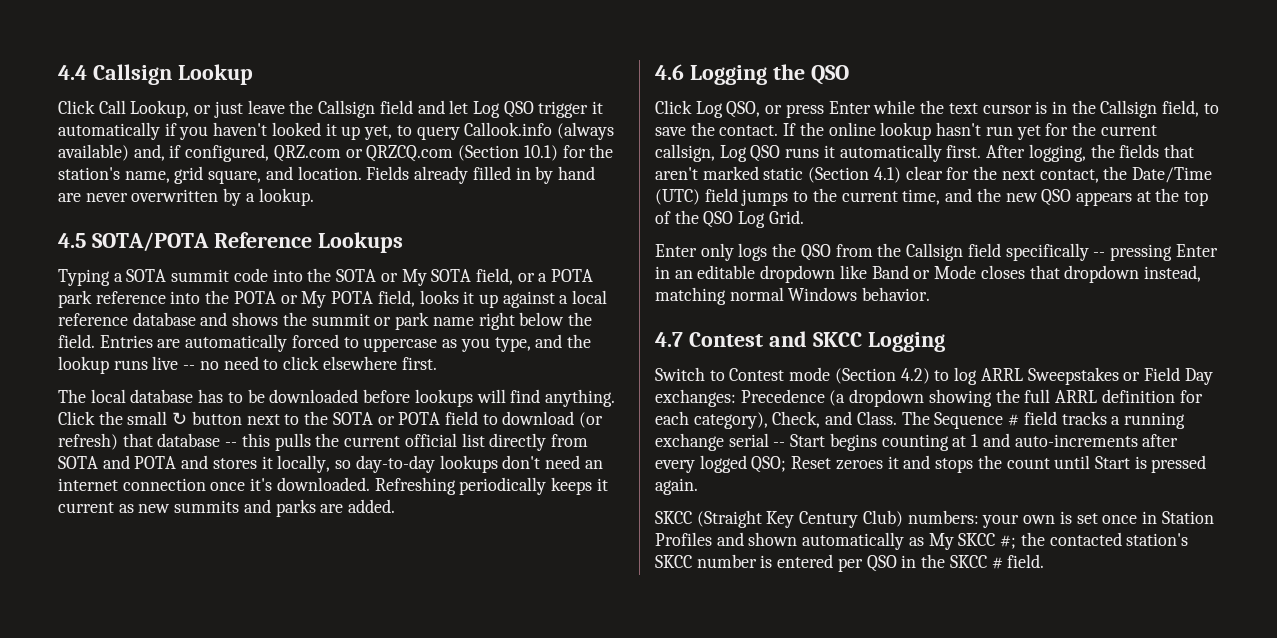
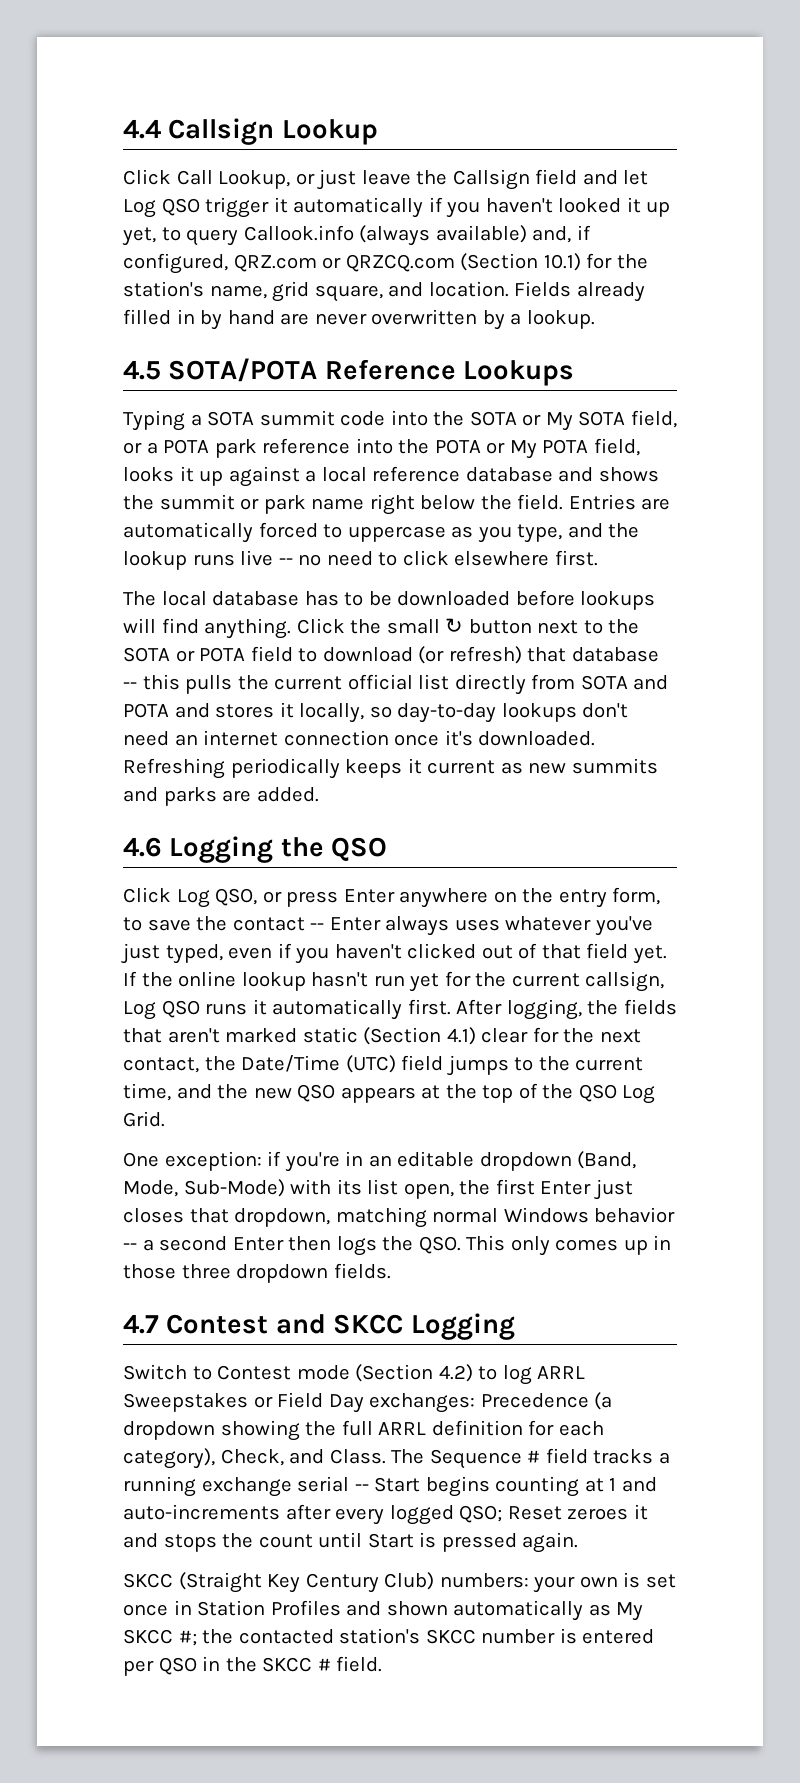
- Click Log QSO, or press Enter while the text cursor is in the Callsign field, to save the contact.
+ Click Log QSO, or press Enter anywhere on the entry form, to save the contact -- Enter always uses whatever you've just typed, even if you haven't clicked out of that field yet.
- Enter only logs the QSO from the Callsign field specifically -- pressing Enter in an editable dropdown like Band or Mode closes that dropdown instead, matching normal Windows behavior.
+ One exception: if you're in an editable dropdown (Band, Mode, Sub-Mode) with its list open, the first Enter just closes that dropdown, matching normal Windows behavior -- a second Enter then logs the QSO. This only comes up in those three dropdown fields.

